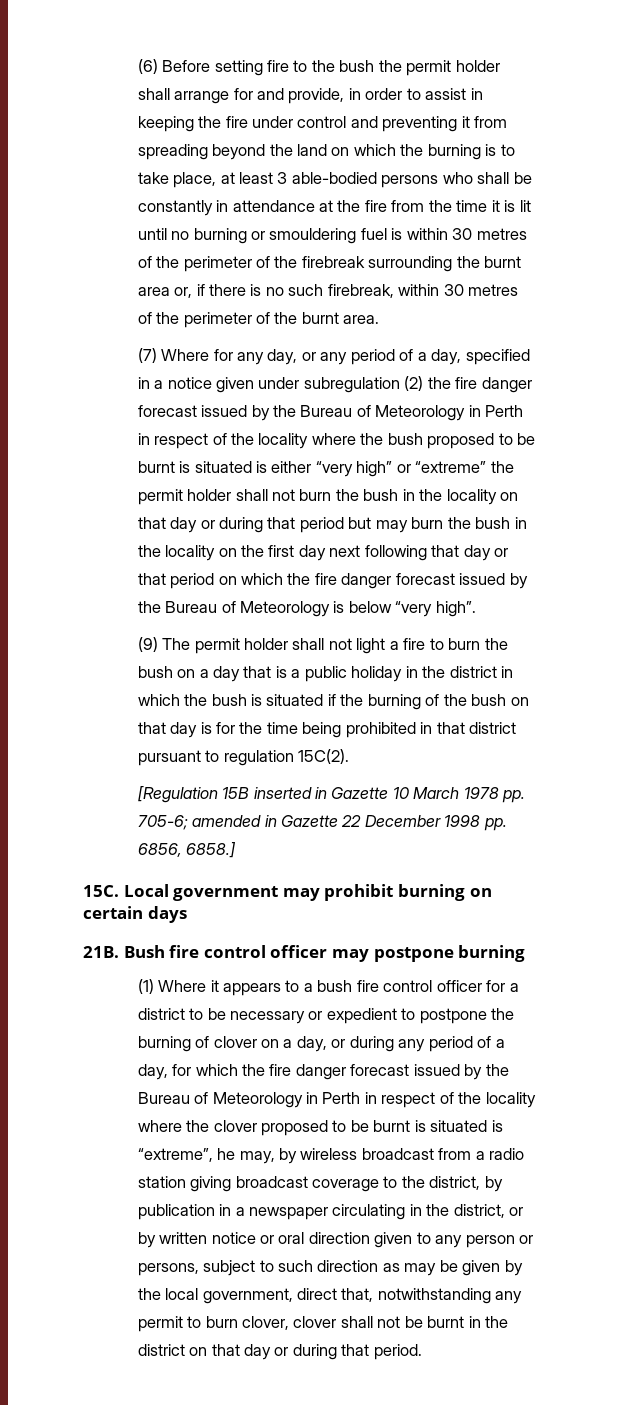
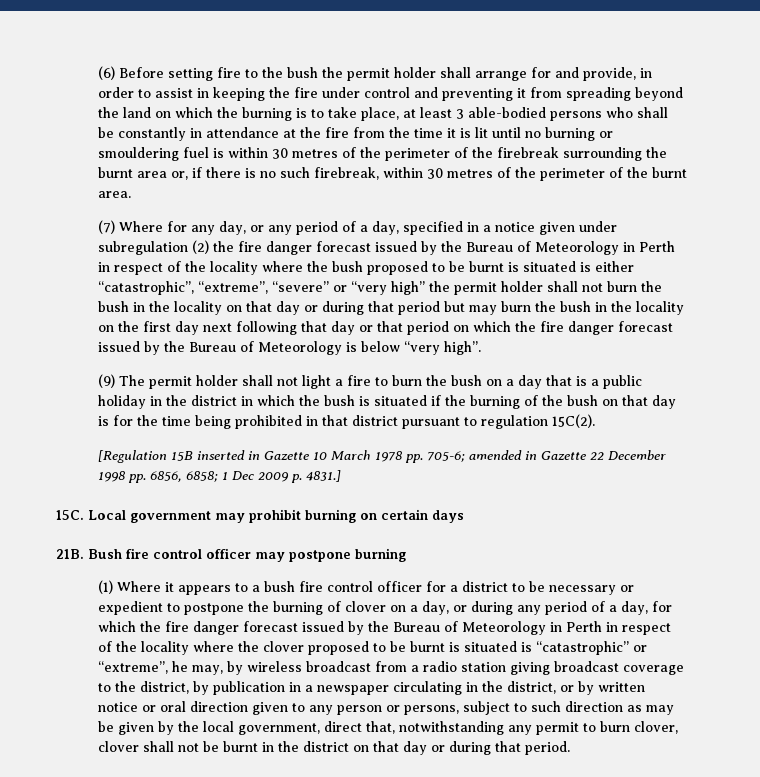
- (7) Where for any day, or any period of a day, specified in a notice given under subregulation (2) the fire danger forecast issued by the Bureau of Meteorology in Perth in respect of the locality where the bush proposed to be burnt is situated is either “very high” or “extreme” the permit holder shall not burn the bush in the locality on that day or during that period but may burn the bush in the locality on the first day next following that day or that period on which the fire danger forecast issued by the Bureau of Meteorology is below “very high”.
+ (7) Where for any day, or any period of a day, specified in a notice given under subregulation (2) the fire danger forecast issued by the Bureau of Meteorology in Perth in respect of the locality where the bush proposed to be burnt is situated is either “catastrophic”, “extreme”, “severe” or “very high” the permit holder shall not burn the bush in the locality on that day or during that period but may burn the bush in the locality on the first day next following that day or that period on which the fire danger forecast issued by the Bureau of Meteorology is below “very high”.
- [Regulation 15B inserted in Gazette 10 March 1978 pp. 705-6; amended in Gazette 22 December 1998 pp. 6856, 6858.]
+ [Regulation 15B inserted in Gazette 10 March 1978 pp. 705-6; amended in Gazette 22 December 1998 pp. 6856, 6858; 1 Dec 2009 p. 4831.]
- (1) Where it appears to a bush fire control officer for a district to be necessary or expedient to postpone the burning of clover on a day, or during any period of a day, for which the fire danger forecast issued by the Bureau of Meteorology in Perth in respect of the locality where the clover proposed to be burnt is situated is “extreme”, he may, by wireless broadcast from a radio station giving broadcast coverage to the district, by publication in a newspaper circulating in the district, or by written notice or oral direction given to any person or persons, subject to such direction as may be given by the local government, direct that, notwithstanding any permit to burn clover, clover shall not be burnt in the district on that day or during that period.
+ (1) Where it appears to a bush fire control officer for a district to be necessary or expedient to postpone the burning of clover on a day, or during any period of a day, for which the fire danger forecast issued by the Bureau of Meteorology in Perth in respect of the locality where the clover proposed to be burnt is situated is “catastrophic” or “extreme”, he may, by wireless broadcast from a radio station giving broadcast coverage to the district, by publication in a newspaper circulating in the district, or by written notice or oral direction given to any person or persons, subject to such direction as may be given by the local government, direct that, notwithstanding any permit to burn clover, clover shall not be burnt in the district on that day or during that period.

